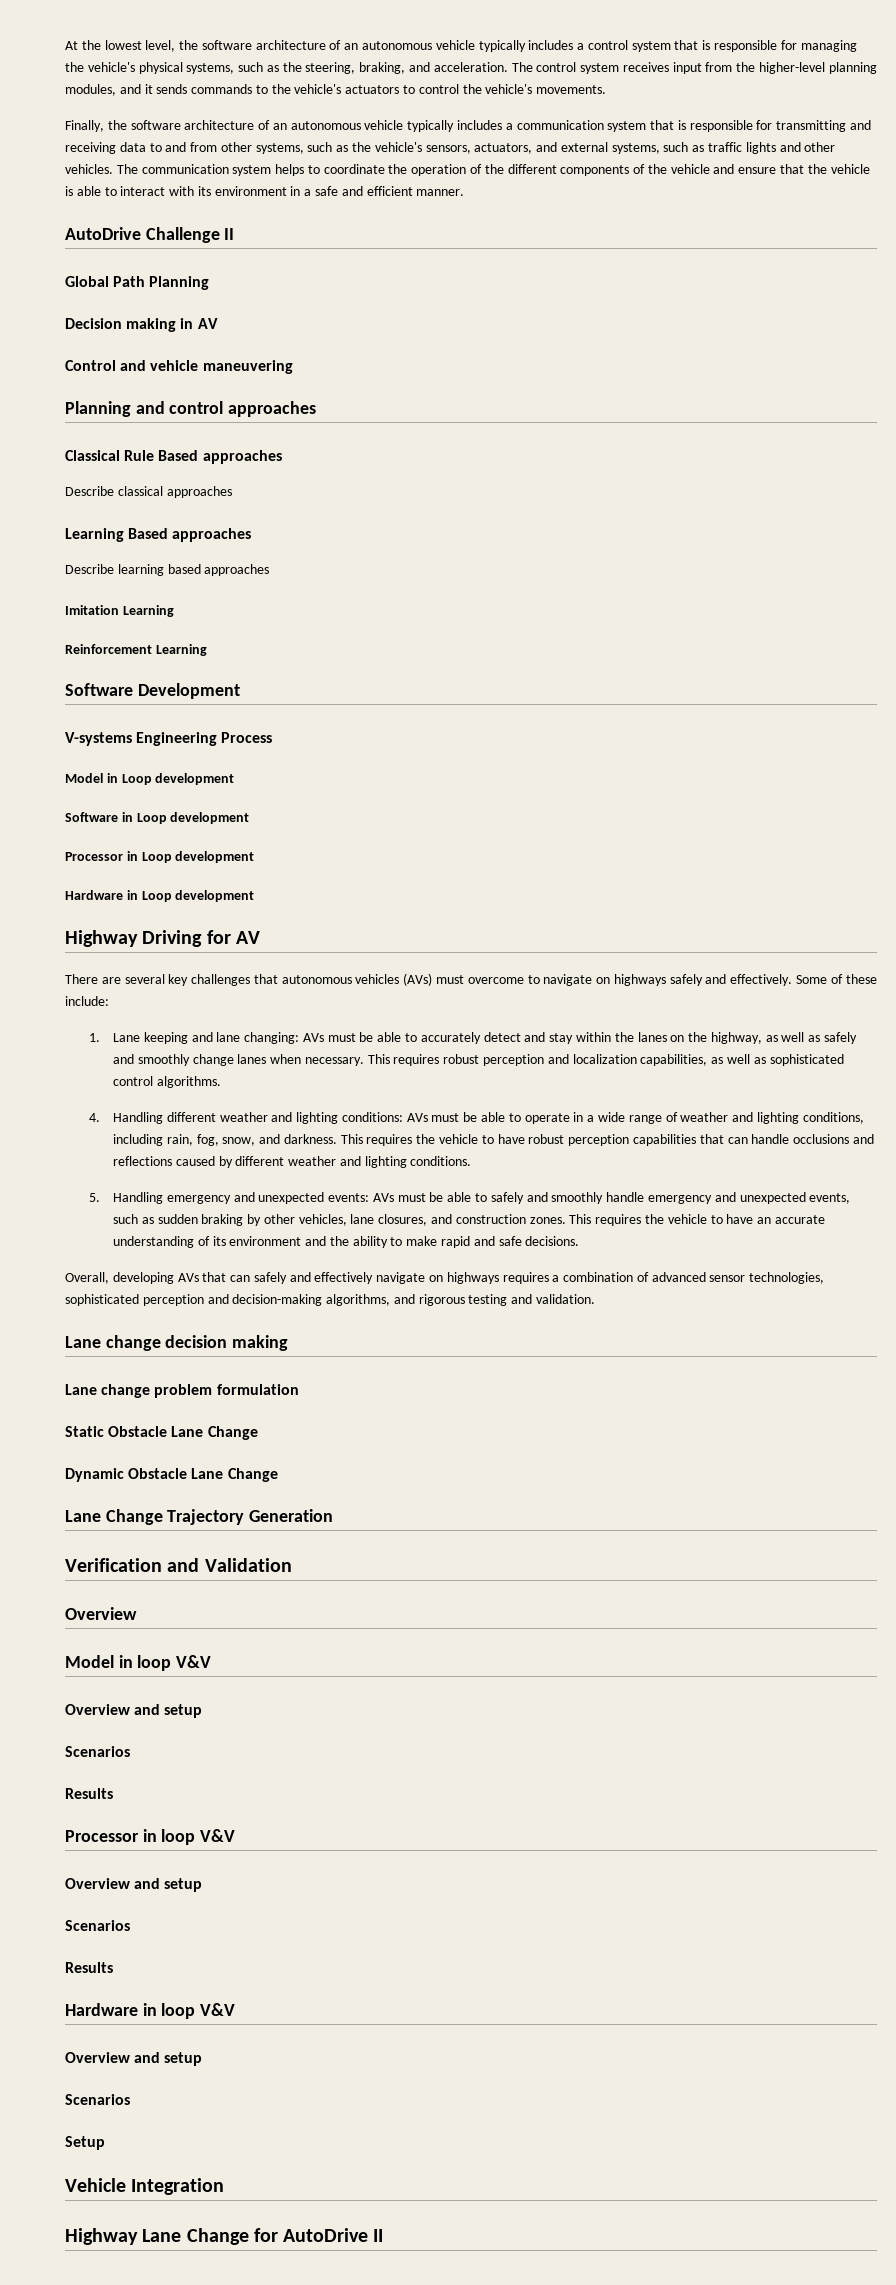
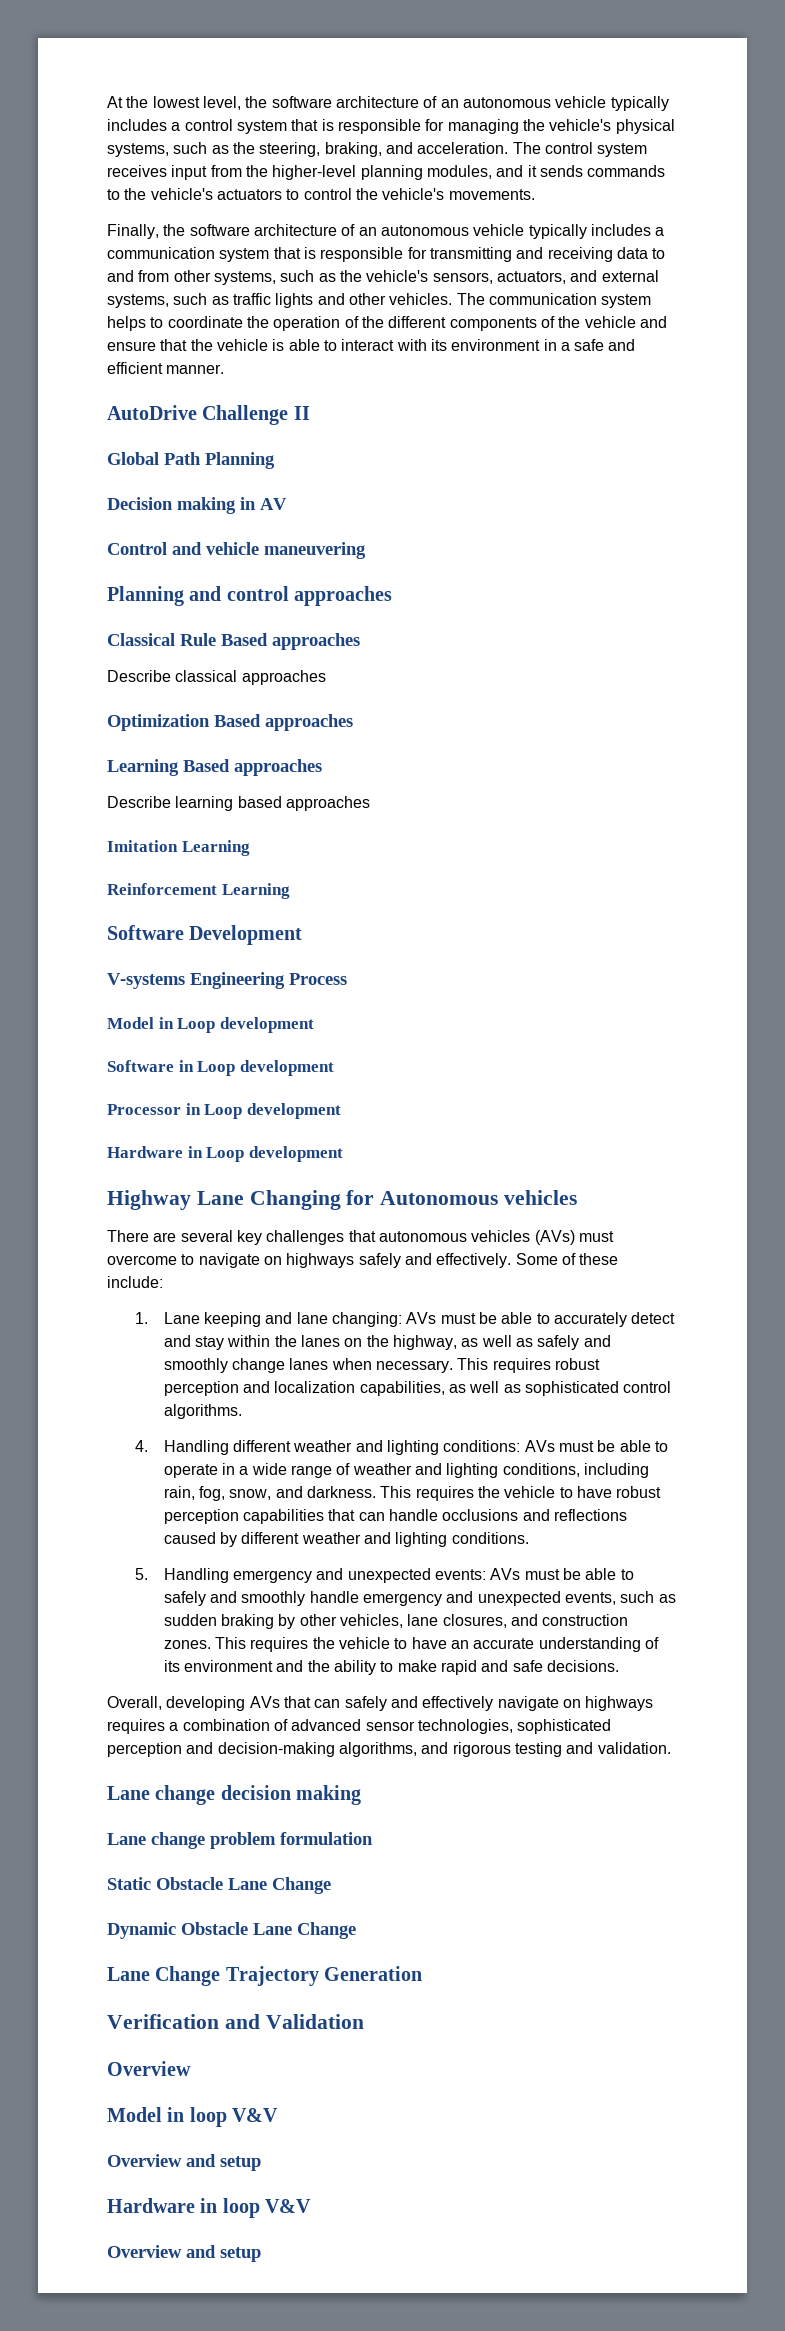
+ Optimization Based approaches
- Highway Driving for AV
+ Highway Lane Changing for Autonomous vehicles
  Model in loop V&V
  Overview and setup
- Scenarios
- Results
- Processor in loop V&V
- Overview and setup
- Scenarios
- Results
  Hardware in loop V&V
  Overview and setup
- Scenarios
- Setup
- Vehicle Integration
- Highway Lane Change for AutoDrive II

